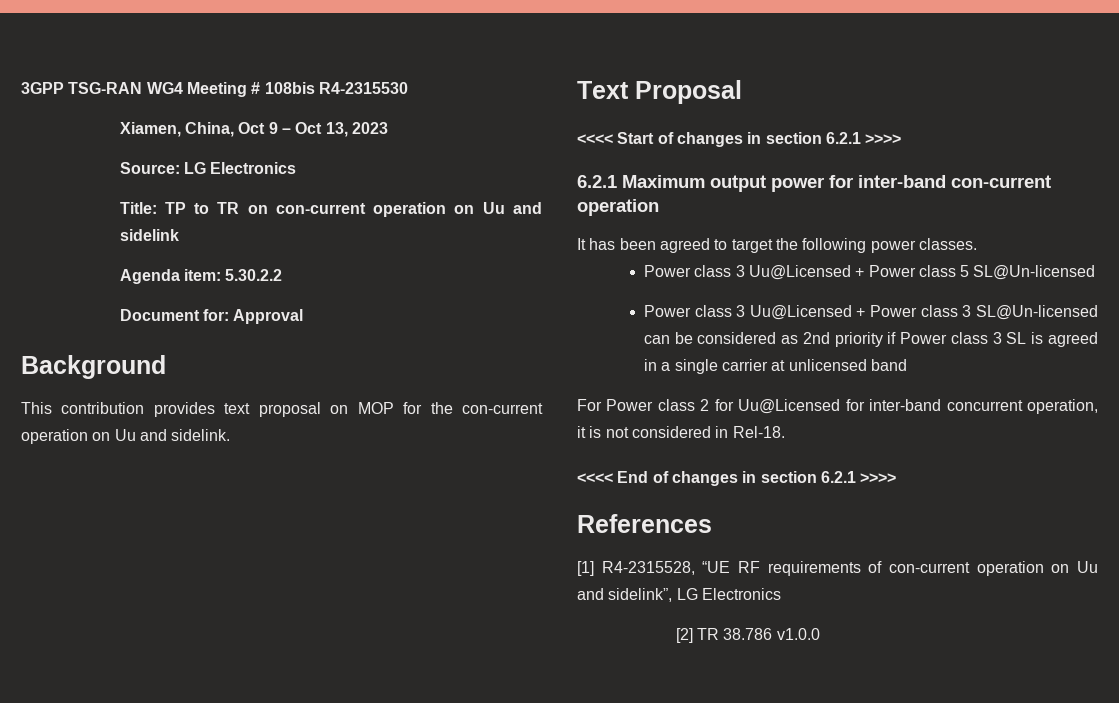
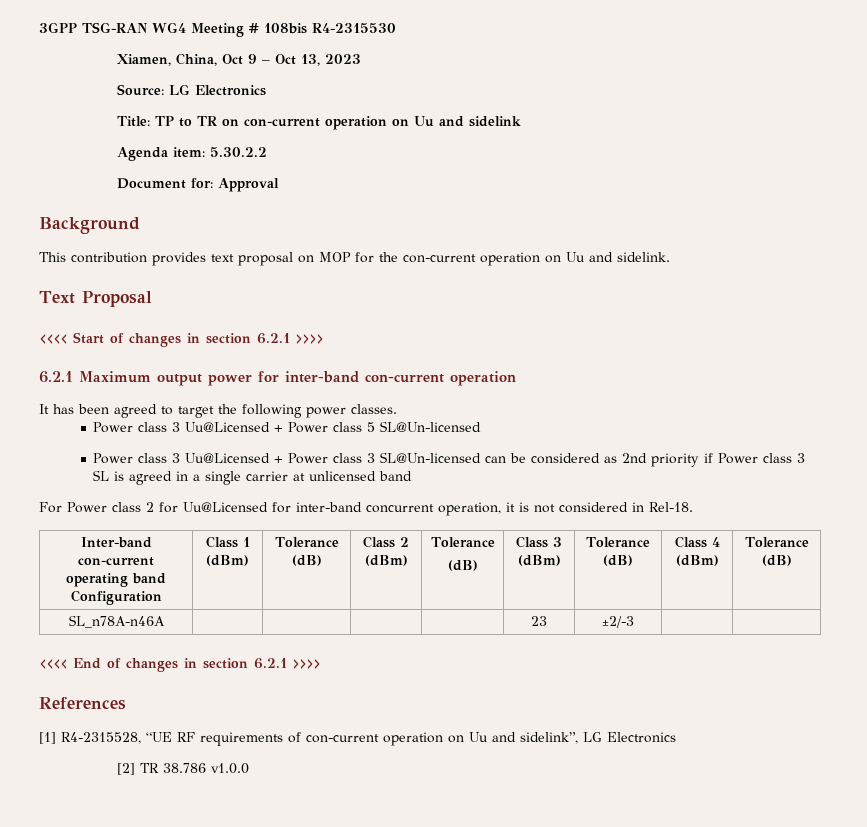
+ Inter-band con-current operating band Configuration | Class 1 (dBm) | Tolerance (dB) | Class 2 (dBm) | Tolerance
+ (dB) | Class 3 (dBm) | Tolerance (dB) | Class 4 (dBm) | Tolerance (dB)
+ SL_n78A-n46A | | | | | 23 | ±2/-3 | |

